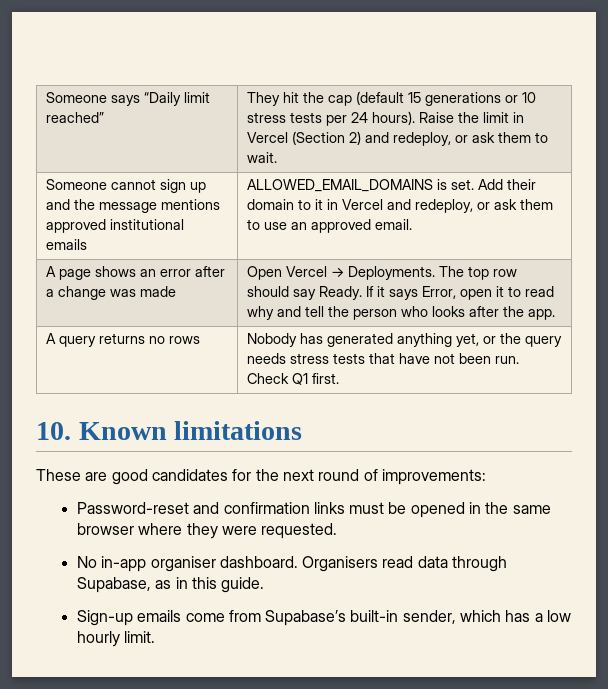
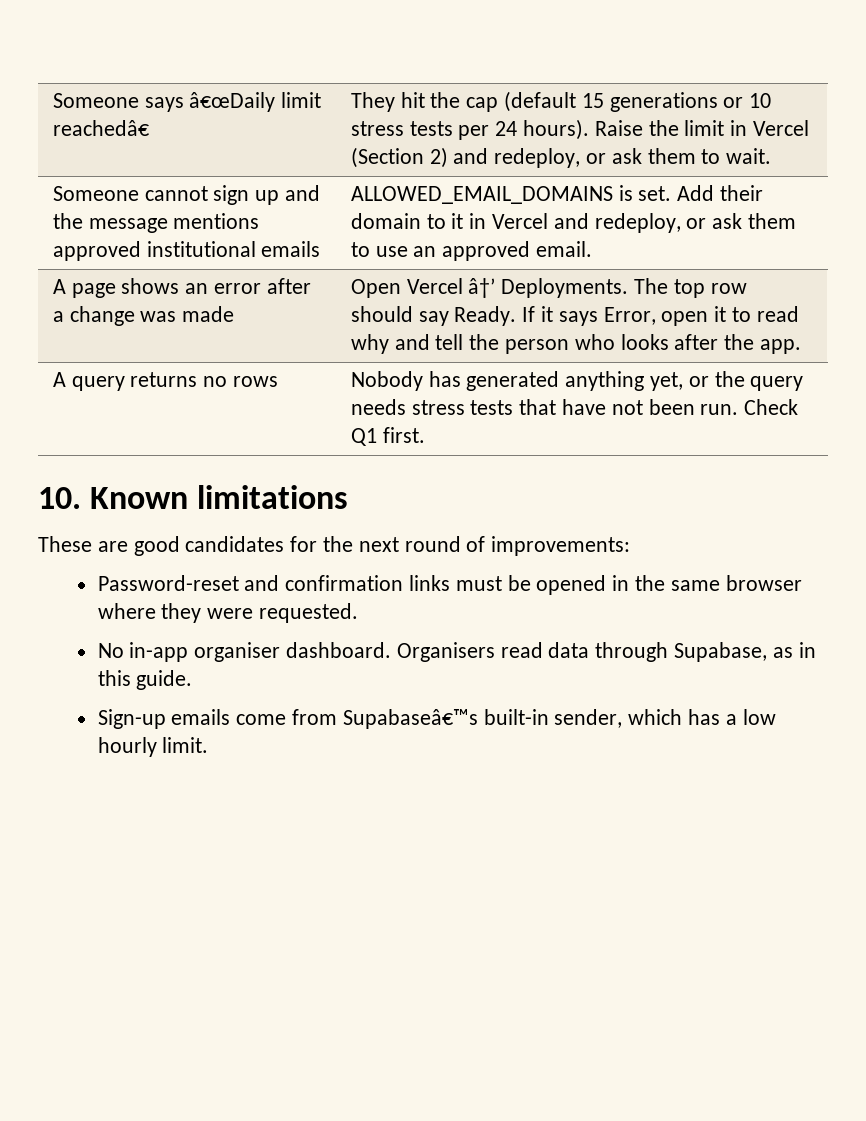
- Someone says “Daily limit reached” | They hit the cap (default 15 generations or 10 stress tests per 24 hours). Raise the limit in Vercel (Section 2) and redeploy, or ask them to wait.
+ Someone says â€œDaily limit reachedâ€ | They hit the cap (default 15 generations or 10 stress tests per 24 hours). Raise the limit in Vercel (Section 2) and redeploy, or ask them to wait.
- A page shows an error after a change was made | Open Vercel → Deployments. The top row should say Ready. If it says Error, open it to read why and tell the person who looks after the app.
+ A page shows an error after a change was made | Open Vercel â†’ Deployments. The top row should say Ready. If it says Error, open it to read why and tell the person who looks after the app.
- Sign-up emails come from Supabase’s built-in sender, which has a low hourly limit.
+ Sign-up emails come from Supabaseâ€™s built-in sender, which has a low hourly limit.

